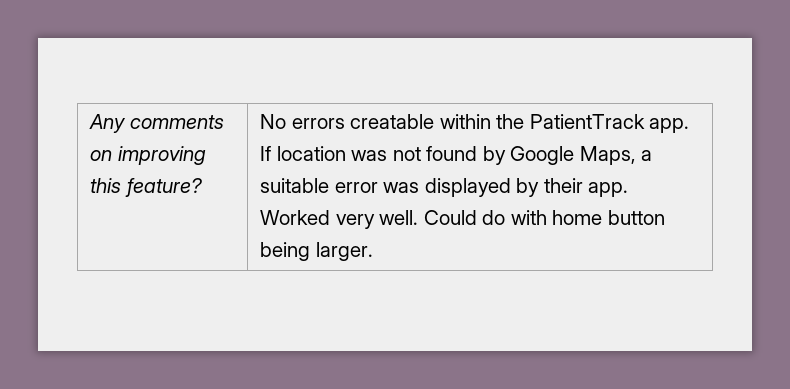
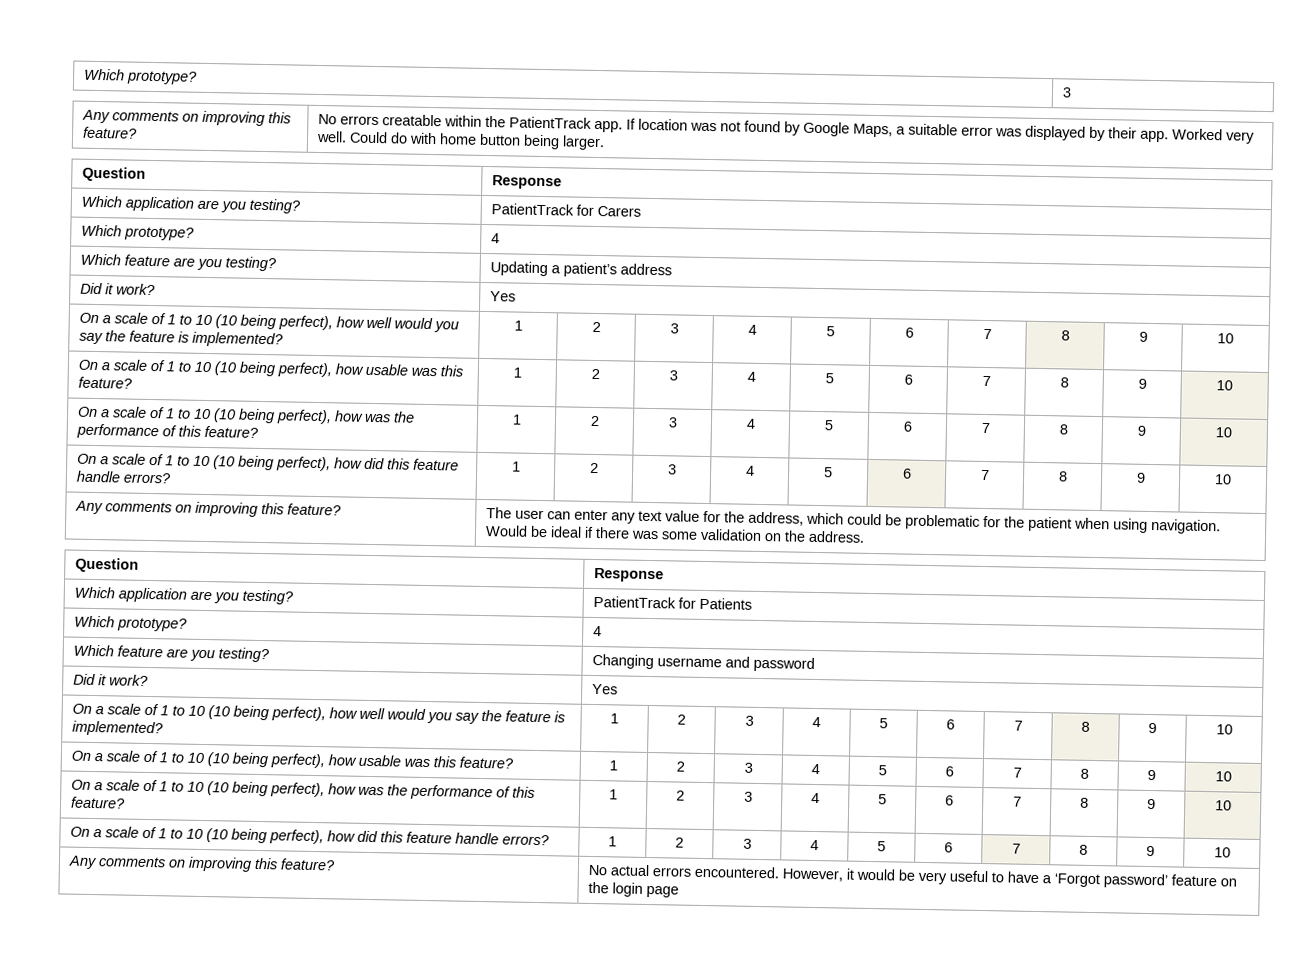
+ Which prototype? | 3
  Any comments on improving this feature? | No errors creatable within the PatientTrack app. If location was not found by Google Maps, a suitable error was displayed by their app. Worked very well. Could do with home button being larger.
+ Question | Response
+ Which application are you testing? | PatientTrack for Carers
+ Which prototype? | 4
+ Which feature are you testing? | Updating a patient’s address
+ Did it work? | Yes
+ On a scale of 1 to 10 (10 being perfect), how well would you say the feature is implemented? | 1 | 2 | 3 | 4 | 5 | 6 | 7 | 8 | 9 | 10
+ On a scale of 1 to 10 (10 being perfect), how usable was this feature? | 1 | 2 | 3 | 4 | 5 | 6 | 7 | 8 | 9 | 10
+ On a scale of 1 to 10 (10 being perfect), how was the performance of this feature? | 1 | 2 | 3 | 4 | 5 | 6 | 7 | 8 | 9 | 10
+ On a scale of 1 to 10 (10 being perfect), how did this feature handle errors? | 1 | 2 | 3 | 4 | 5 | 6 | 7 | 8 | 9 | 10
+ Any comments on improving this feature? | The user can enter any text value for the address, which could be problematic for the patient when using navigation. Would be ideal if there was some validation on the address.
+ Question | Response
+ Which application are you testing? | PatientTrack for Patients
+ Which prototype? | 4
+ Which feature are you testing? | Changing username and password
+ Did it work? | Yes
+ On a scale of 1 to 10 (10 being perfect), how well would you say the feature is implemented? | 1 | 2 | 3 | 4 | 5 | 6 | 7 | 8 | 9 | 10
+ On a scale of 1 to 10 (10 being perfect), how usable was this feature? | 1 | 2 | 3 | 4 | 5 | 6 | 7 | 8 | 9 | 10
+ On a scale of 1 to 10 (10 being perfect), how was the performance of this feature? | 1 | 2 | 3 | 4 | 5 | 6 | 7 | 8 | 9 | 10
+ On a scale of 1 to 10 (10 being perfect), how did this feature handle errors? | 1 | 2 | 3 | 4 | 5 | 6 | 7 | 8 | 9 | 10
+ Any comments on improving this feature? | No actual errors encountered. However, it would be very useful to have a ‘Forgot password’ feature on the login page

